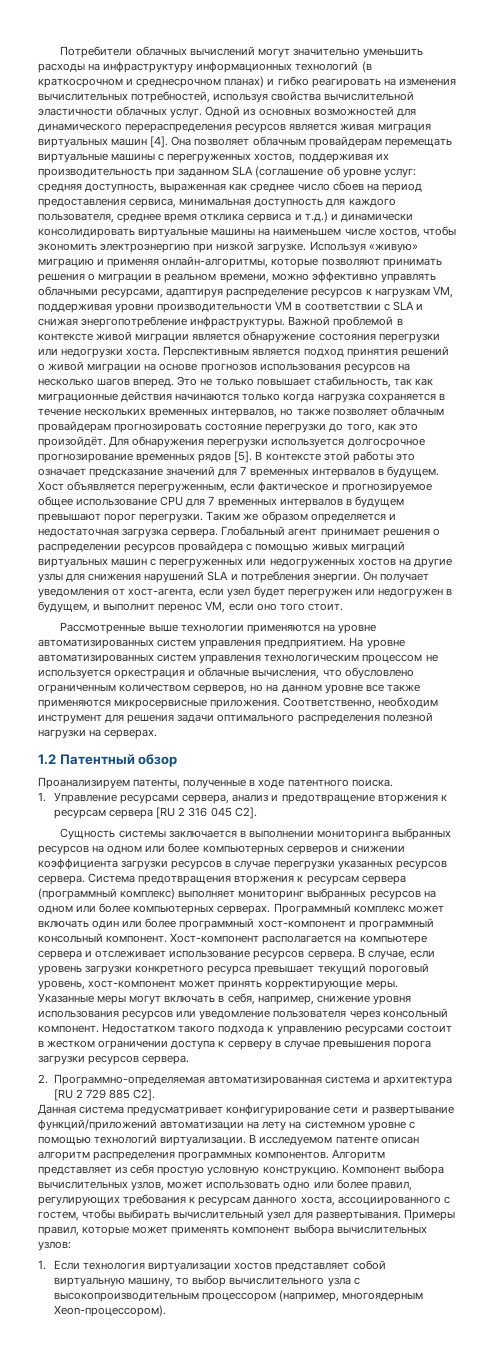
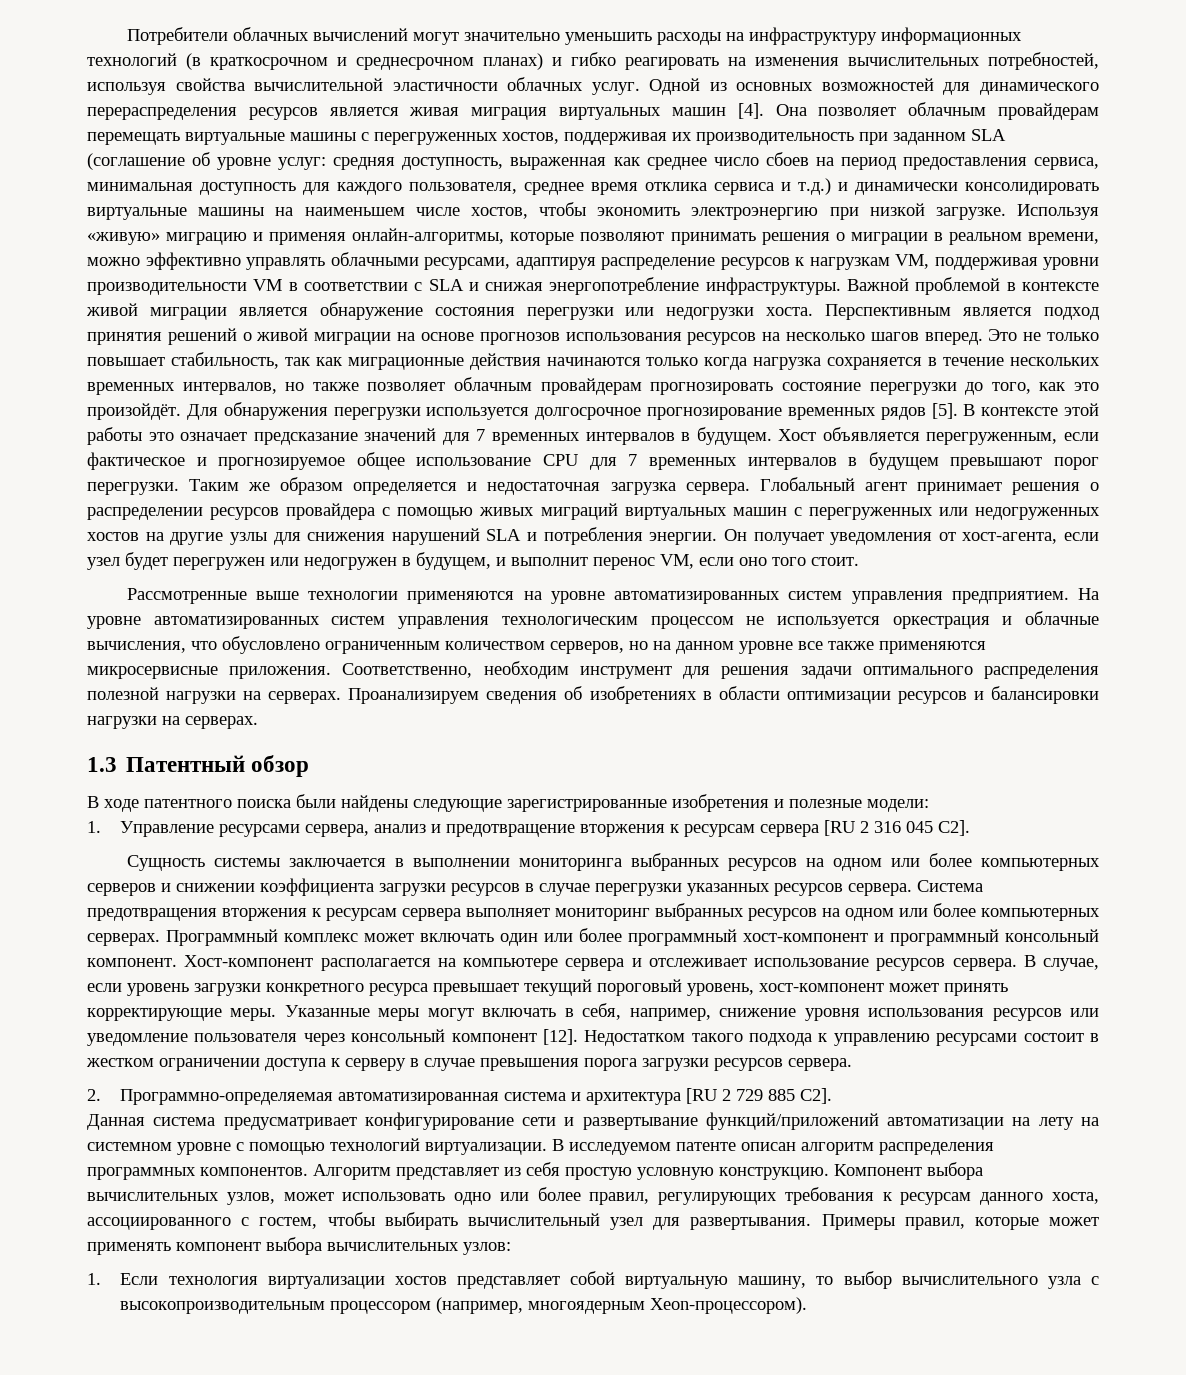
- Соответственно, необходим инструмент для решения задачи оптимального распределения полезной нагрузки на серверах.
- 1.2 Патентный обзор
- Проанализируем патенты, полученные в ходе патентного поиска.
+ Соответственно, необходим инструмент для решения задачи оптимального распределения полезной нагрузки на серверах. Проанализируем сведения об изобретениях в области оптимизации ресурсов и балансировки нагрузки на серверах.
+ 1.3 Патентный обзор
+ В ходе патентного поиска были найдены следующие зарегистрированные изобретения и полезные модели:
- Система предотвращения вторжения к ресурсам сервера (программный комплекс) выполняет мониторинг выбранных ресурсов на одном или более компьютерных серверах.
+ Система предотвращения вторжения к ресурсам сервера выполняет мониторинг выбранных ресурсов на одном или более компьютерных серверах.
- Указанные меры могут включать в себя, например, снижение уровня использования ресурсов или уведомление пользователя через консольный компонент.
+ Указанные меры могут включать в себя, например, снижение уровня использования ресурсов или уведомление пользователя через консольный компонент [12].

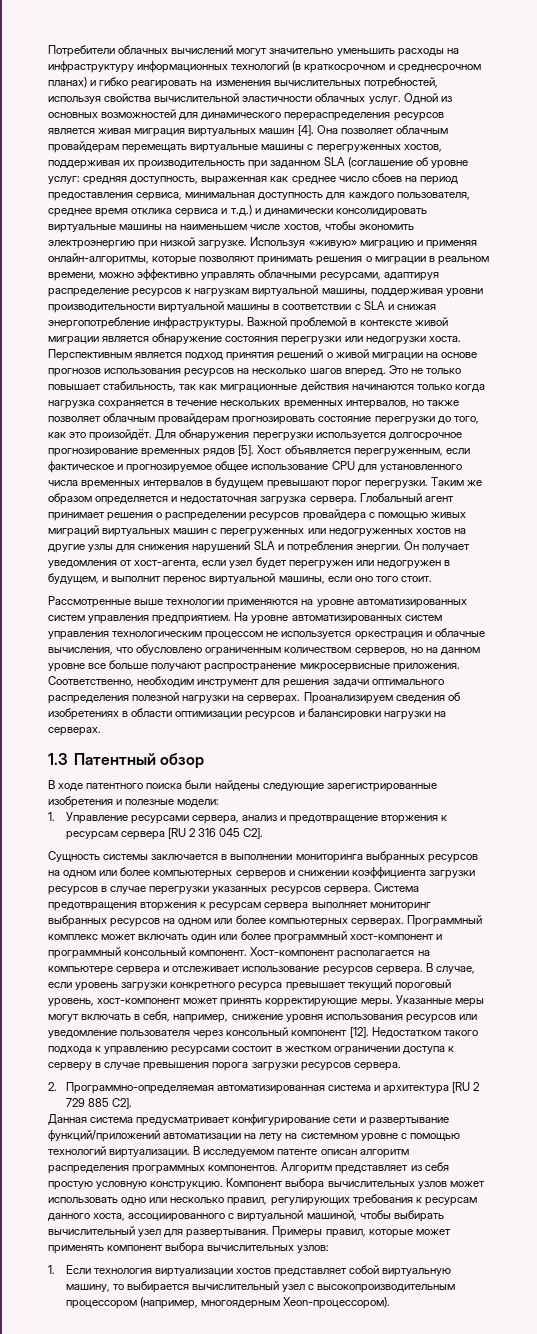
- Используя «живую» миграцию и применяя онлайн-алгоритмы, которые позволяют принимать решения о миграции в реальном времени, можно эффективно управлять облачными ресурсами, адаптируя распределение ресурсов к нагрузкам VM, поддерживая уровни производительности VM в соответствии с SLA и снижая энергопотребление инфраструктуры.
+ Используя «живую» миграцию и применяя онлайн-алгоритмы, которые позволяют принимать решения о миграции в реальном времени, можно эффективно управлять облачными ресурсами, адаптируя распределение ресурсов к нагрузкам виртуальной машины, поддерживая уровни производительности виртуальной машины в соответствии с SLA и снижая энергопотребление инфраструктуры.
- В контексте этой работы это означает предсказание значений для 7 временных интервалов в будущем.
- Хост объявляется перегруженным, если фактическое и прогнозируемое общее использование CPU для 7 временных интервалов в будущем превышают порог перегрузки.
+ Хост объявляется перегруженным, если фактическое и прогнозируемое общее использование CPU для установленного числа временных интервалов в будущем превышают порог перегрузки.
- Он получает уведомления от хост-агента, если узел будет перегружен или недогружен в будущем, и выполнит перенос VM, если оно того стоит.
+ Он получает уведомления от хост-агента, если узел будет перегружен или недогружен в будущем, и выполнит перенос виртуальной машины, если оно того стоит.
- На уровне автоматизированных систем управления технологическим процессом не используется оркестрация и облачные вычисления, что обусловлено ограниченным количеством серверов, но на данном уровне все также применяются микросервисные приложения.
+ На уровне автоматизированных систем управления технологическим процессом не используется оркестрация и облачные вычисления, что обусловлено ограниченным количеством серверов, но на данном уровне все больше получают распространение микросервисные приложения.
- Компонент выбора вычислительных узлов, может использовать одно или более правил, регулирующих требования к ресурсам данного хоста, ассоциированного с гостем, чтобы выбирать вычислительный узел для развертывания.
+ Компонент выбора вычислительных узлов может использовать одно или несколько правил, регулирующих требования к ресурсам данного хоста, ассоциированного с виртуальной машиной, чтобы выбирать вычислительный узел для развертывания.
- 1. Если технология виртуализации хостов представляет собой виртуальную машину, то выбор вычислительного узла с высокопроизводительным процессором (например, многоядерным Xeon-процессором).
+ 1. Если технология виртуализации хостов представляет собой виртуальную машину, то выбирается вычислительный узел с высокопроизводительным процессором (например, многоядерным Xeon-процессором).

